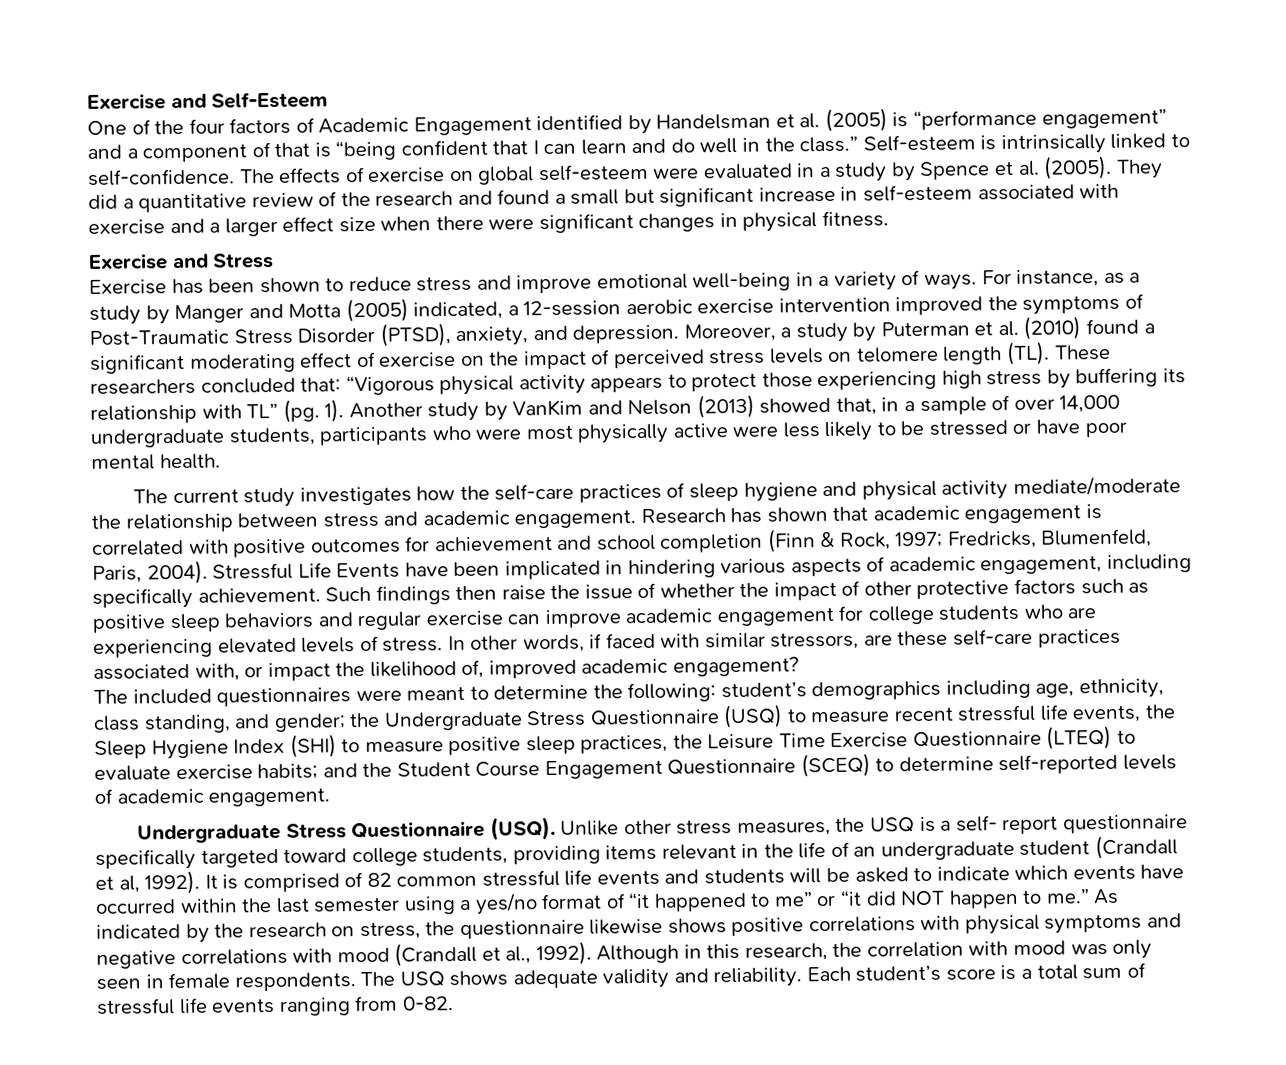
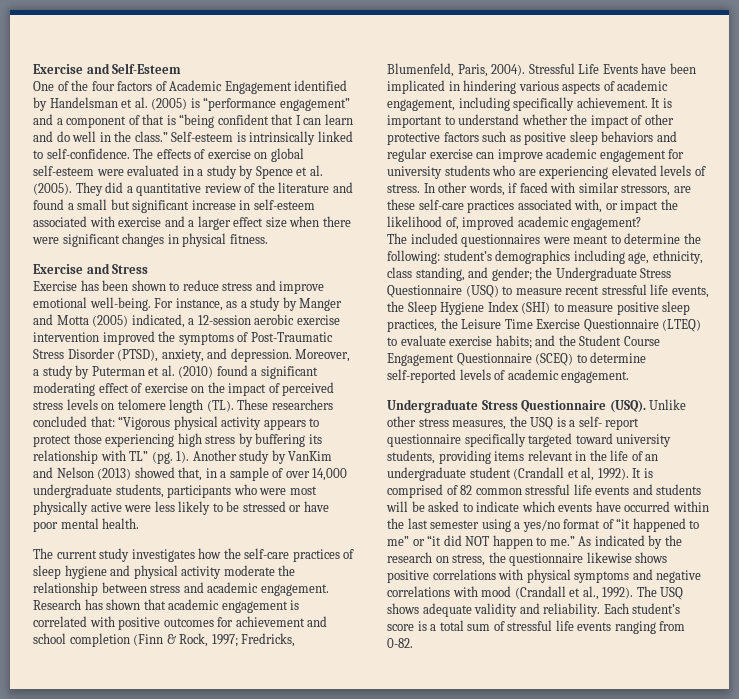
- They did a quantitative review of the research and found a small but significant increase in self-esteem associated with exercise and a larger effect size when there were significant changes in physical fitness.
+ They did a quantitative review of the literature and found a small but significant increase in self-esteem associated with exercise and a larger effect size when there were significant changes in physical fitness.
- Exercise has been shown to reduce stress and improve emotional well-being in a variety of ways.
+ Exercise has been shown to reduce stress and improve emotional well-being.
- The current study investigates how the self-care practices of sleep hygiene and physical activity mediate/moderate the relationship between stress and academic engagement.
+ The current study investigates how the self-care practices of sleep hygiene and physical activity moderate the relationship between stress and academic engagement.
- Such findings then raise the issue of whether the impact of other protective factors such as positive sleep behaviors and regular exercise can improve academic engagement for college students who are experiencing elevated levels of stress.
+ It is important to understand whether the impact of other protective factors such as positive sleep behaviors and regular exercise can improve academic engagement for university students who are experiencing elevated levels of stress.
- Unlike other stress measures, the USQ is a self- report questionnaire specifically targeted toward college students, providing items relevant in the life of an undergraduate student (Crandall et al, 1992).
+ Unlike other stress measures, the USQ is a self- report questionnaire specifically targeted toward university students, providing items relevant in the life of an undergraduate student (Crandall et al, 1992).
- Although in this research, the correlation with mood was only seen in female respondents.

